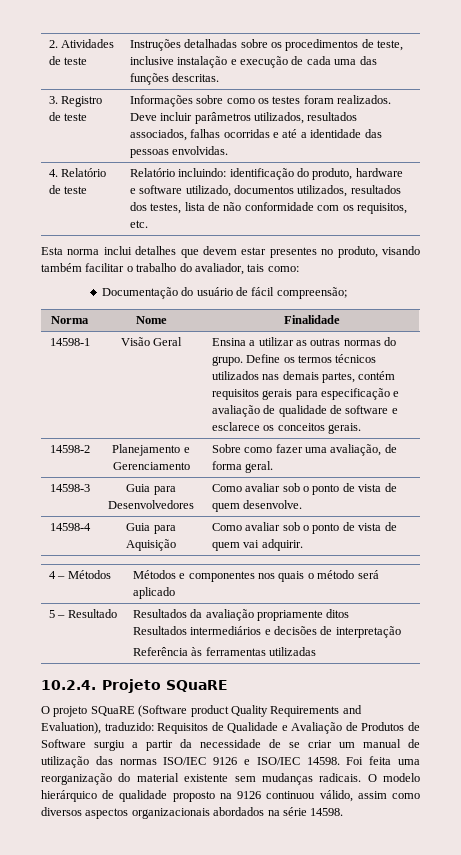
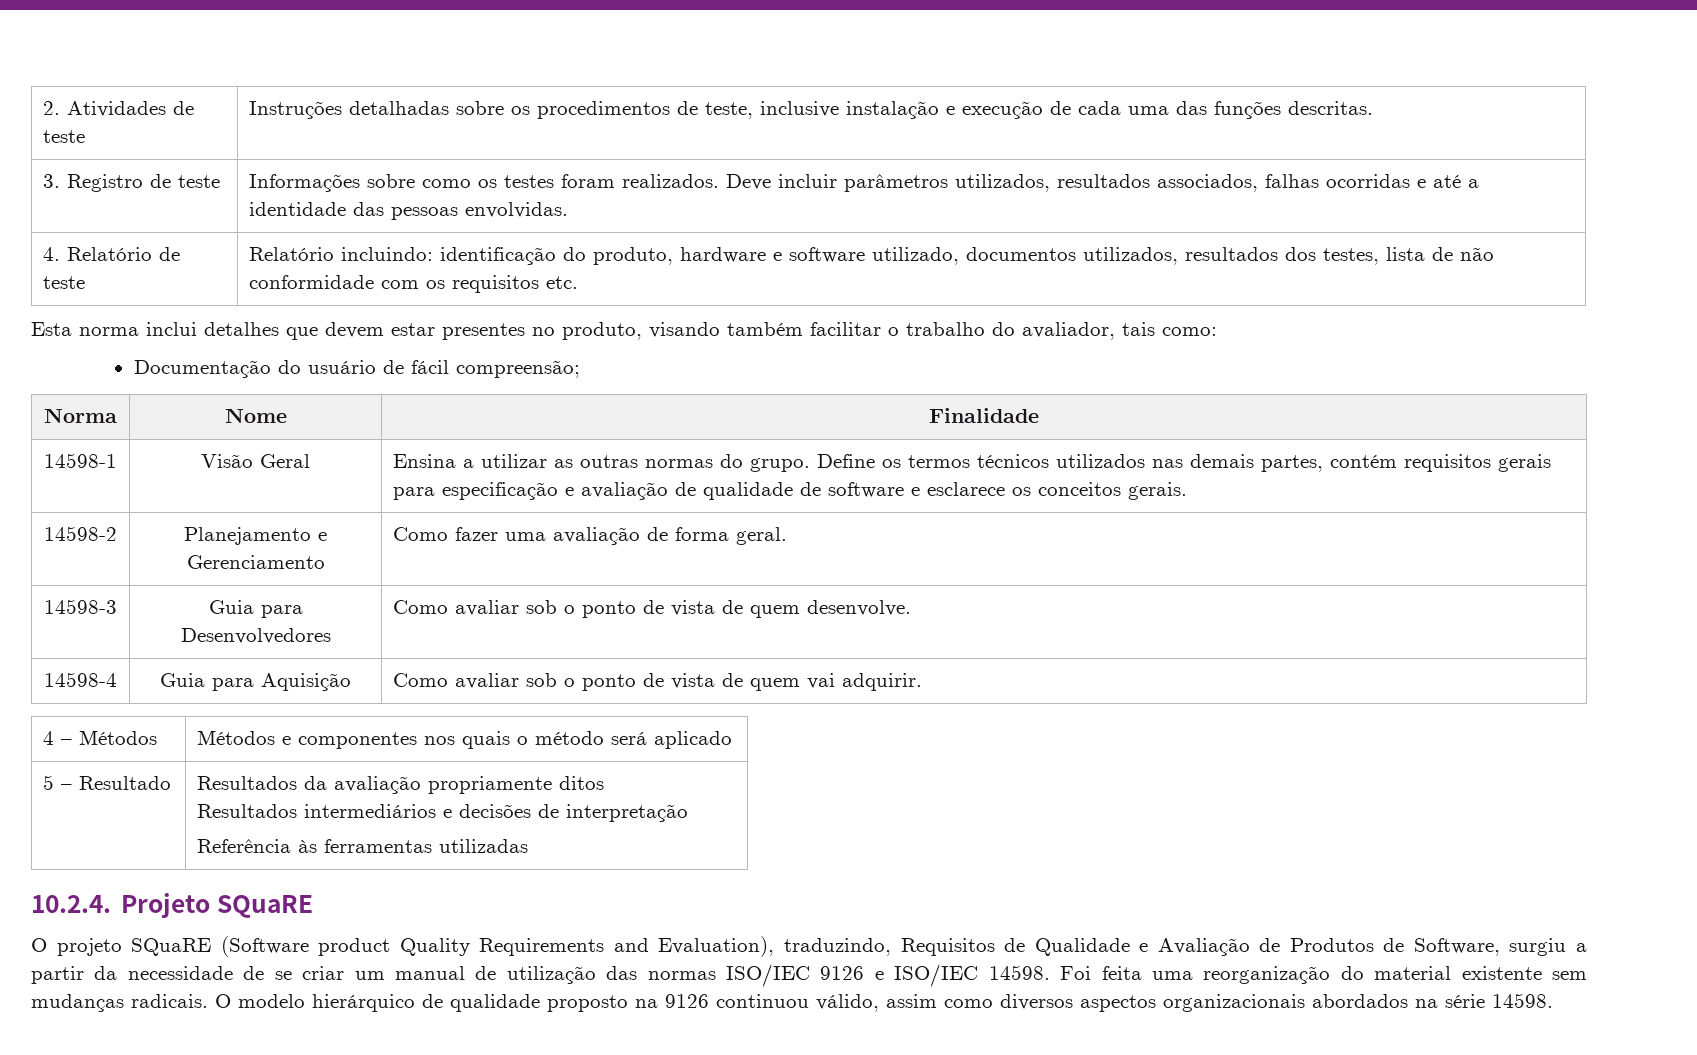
- 4. Relatório de teste | Relatório incluindo: identificação do produto, hardware e software utilizado, documentos utilizados, resultados dos testes, lista de não conformidade com os requisitos, etc.
+ 4. Relatório de teste | Relatório incluindo: identificação do produto, hardware e software utilizado, documentos utilizados, resultados dos testes, lista de não conformidade com os requisitos etc.
- 14598-2 | Planejamento e Gerenciamento | Sobre como fazer uma avaliação, de forma geral.
+ 14598-2 | Planejamento e Gerenciamento | Como fazer uma avaliação de forma geral.
- O projeto SQuaRE (Software product Quality Requirements and Evaluation), traduzido: Requisitos de Qualidade e Avaliação de Produtos de Software surgiu a partir da necessidade de se criar um manual de utilização das normas ISO/IEC 9126 e ISO/IEC 14598.
+ O projeto SQuaRE (Software product Quality Requirements and Evaluation), traduzindo, Requisitos de Qualidade e Avaliação de Produtos de Software, surgiu a partir da necessidade de se criar um manual de utilização das normas ISO/IEC 9126 e ISO/IEC 14598.

